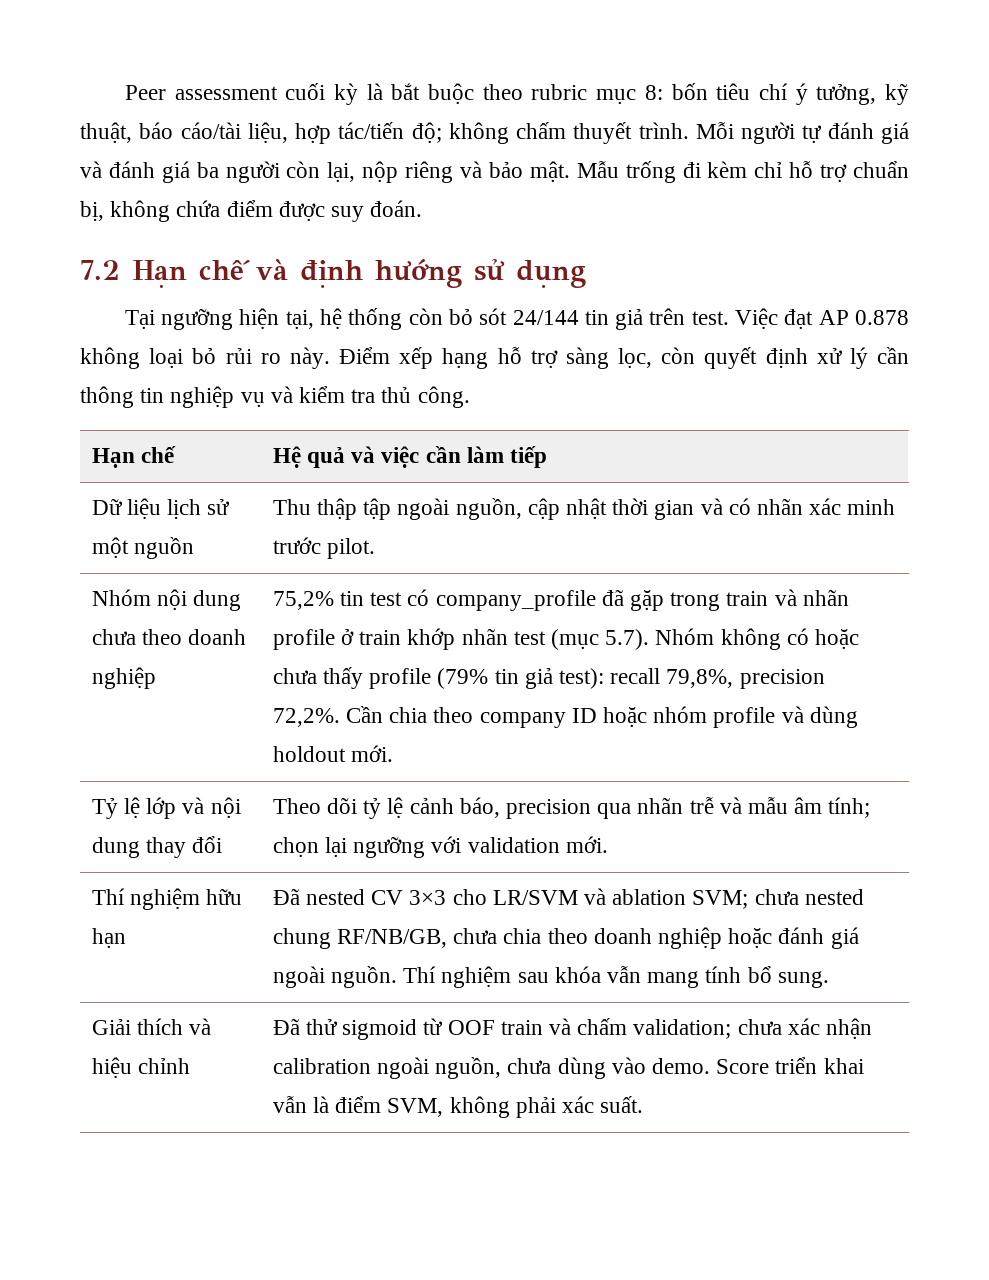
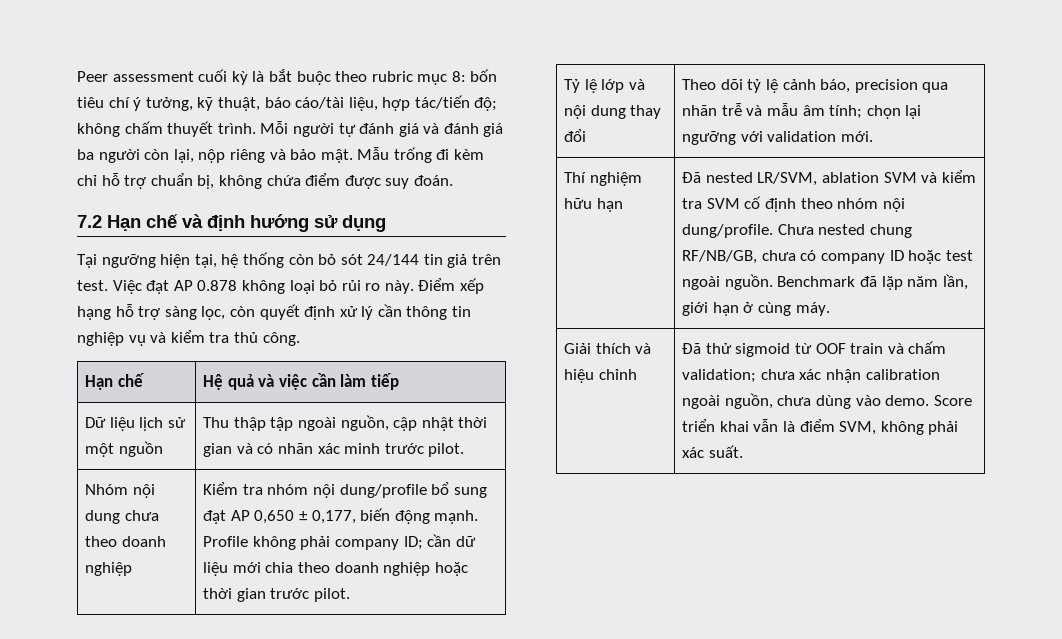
- 75,2% tin test có company_profile đã gặp trong train và nhãn profile ở train khớp nhãn test (mục 5.7). Nhóm không có hoặc chưa thấy profile (79% tin giả test): recall 79,8%, precision 72,2%. Cần chia theo company ID hoặc nhóm profile và dùng holdout mới.
+ Kiểm tra nhóm nội dung/profile bổ sung đạt AP 0,650 ± 0,177, biến động mạnh. Profile không phải company ID; cần dữ liệu mới chia theo doanh nghiệp hoặc thời gian trước pilot.
- Đã nested CV 3×3 cho LR/SVM và ablation SVM; chưa nested chung RF/NB/GB, chưa chia theo doanh nghiệp hoặc đánh giá ngoài nguồn. Thí nghiệm sau khóa vẫn mang tính bổ sung.
+ Đã nested LR/SVM, ablation SVM và kiểm tra SVM cố định theo nhóm nội dung/profile. Chưa nested chung RF/NB/GB, chưa có company ID hoặc test ngoài nguồn. Benchmark đã lặp năm lần, giới hạn ở cùng máy.

